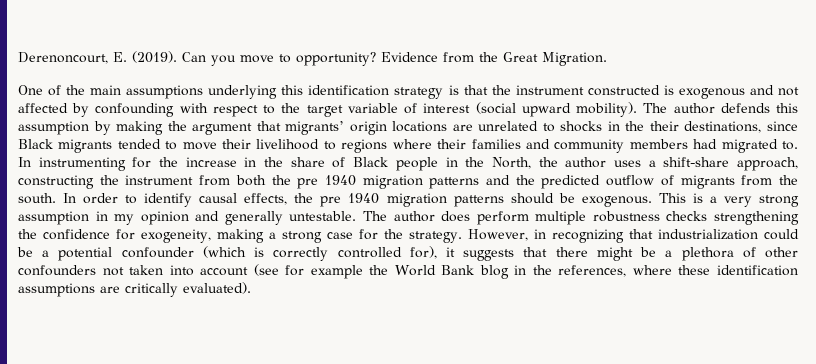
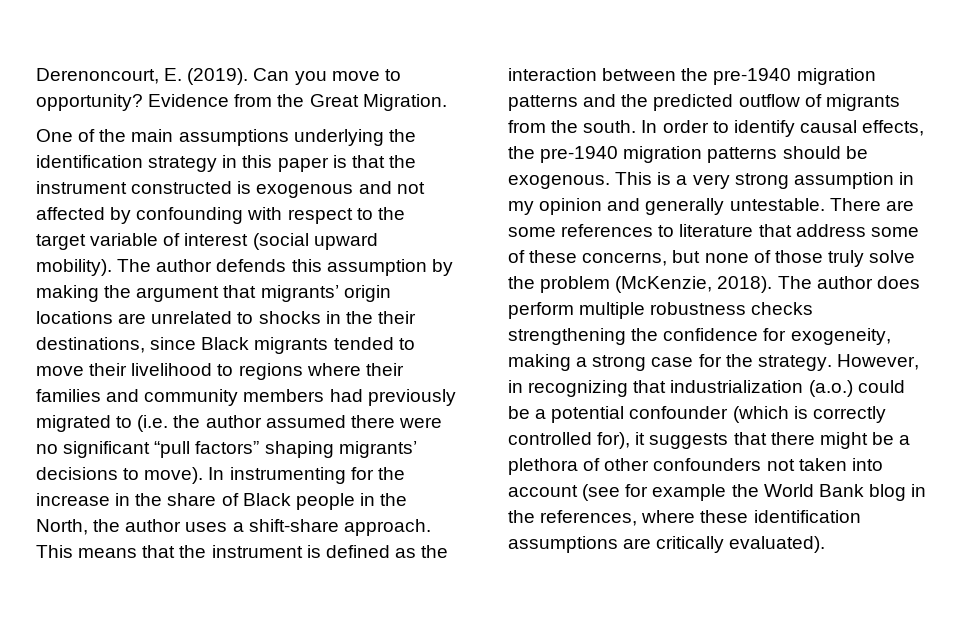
- One of the main assumptions underlying this identification strategy is that the instrument constructed is exogenous and not affected by confounding with respect to the target variable of interest (social upward mobility).
+ One of the main assumptions underlying the identification strategy in this paper is that the instrument constructed is exogenous and not affected by confounding with respect to the target variable of interest (social upward mobility).
- The author defends this assumption by making the argument that migrants’ origin locations are unrelated to shocks in the their destinations, since Black migrants tended to move their livelihood to regions where their families and community members had migrated to.
+ The author defends this assumption by making the argument that migrants’ origin locations are unrelated to shocks in the their destinations, since Black migrants tended to move their livelihood to regions where their families and community members had previously migrated to (i.e. the author assumed there were no significant “pull factors” shaping migrants’ decisions to move).
- In instrumenting for the increase in the share of Black people in the North, the author uses a shift-share approach, constructing the instrument from both the pre 1940 migration patterns and the predicted outflow of migrants from the south.
+ In instrumenting for the increase in the share of Black people in the North, the author uses a shift-share approach. This means that the instrument is defined as the interaction between the pre-1940 migration patterns and the predicted outflow of migrants from the south.
- In order to identify causal effects, the pre 1940 migration patterns should be exogenous.
+ In order to identify causal effects, the pre-1940 migration patterns should be exogenous.
+ There are some references to literature that address some of these concerns, but none of those truly solve the problem (McKenzie, 2018).
- However, in recognizing that industrialization could be a potential confounder (which is correctly controlled for), it suggests that there might be a plethora of other confounders not taken into account (see for example the World Bank blog in the references, where these identification assumptions are critically evaluated).
+ However, in recognizing that industrialization (a.o.) could be a potential confounder (which is correctly controlled for), it suggests that there might be a plethora of other confounders not taken into account (see for example the World Bank blog in the references, where these identification assumptions are critically evaluated).

